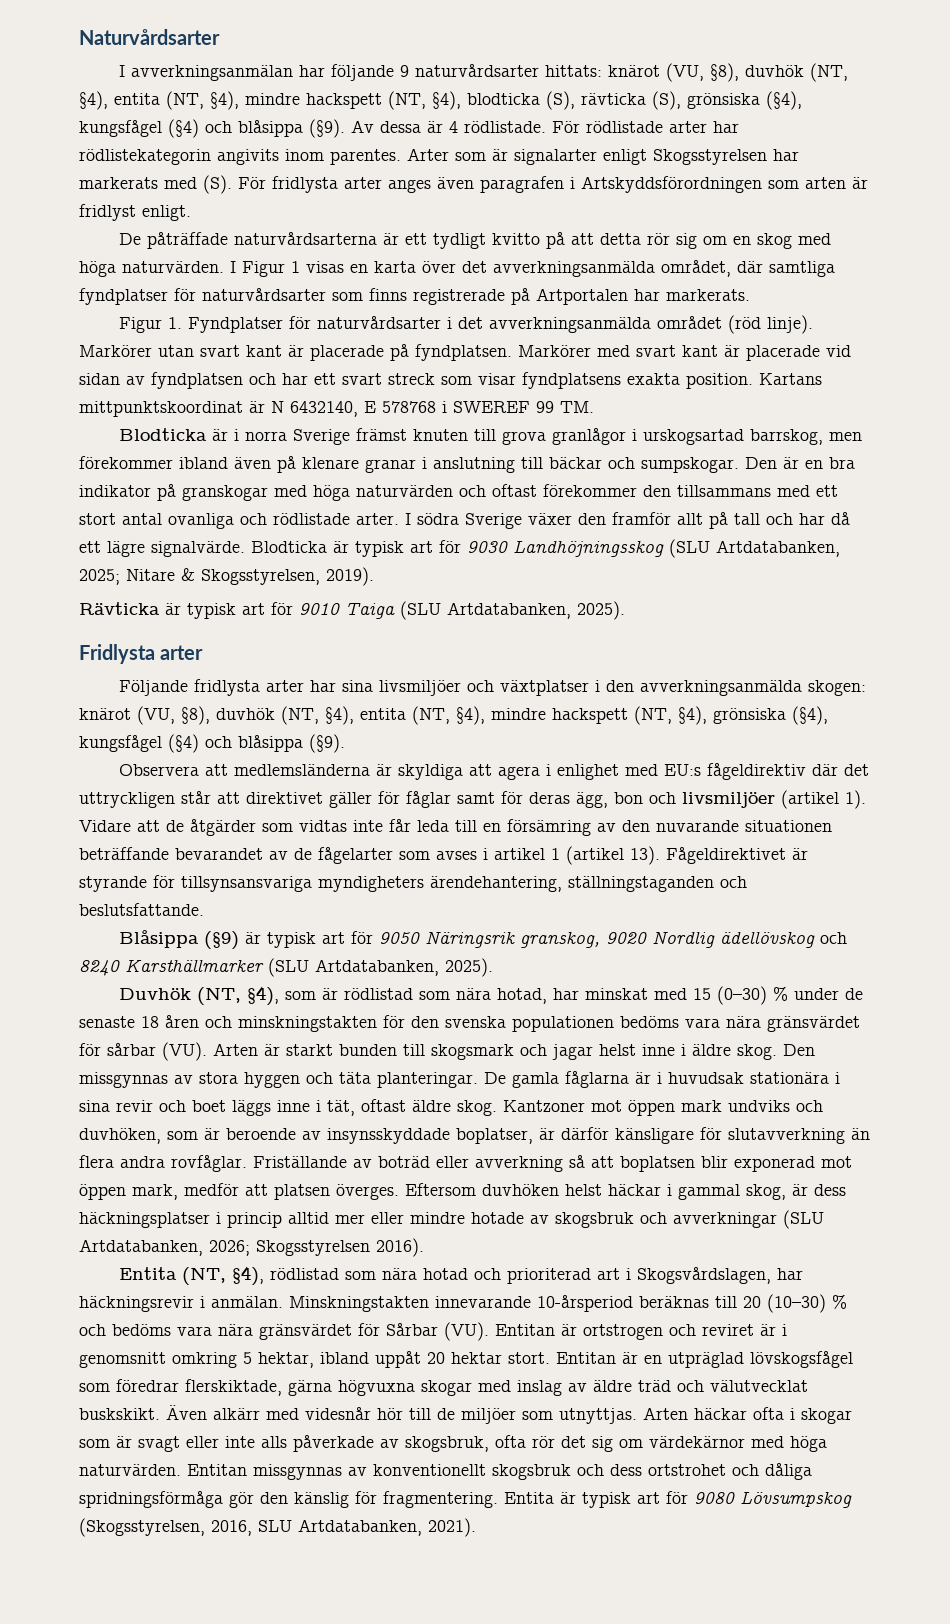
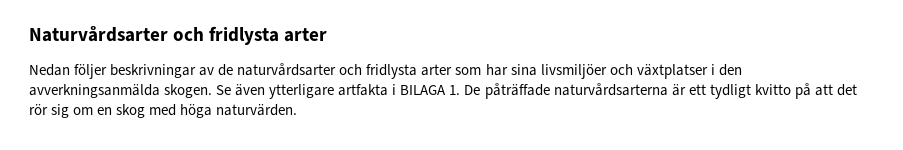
- Naturvårdsarter
- I avverkningsanmälan har följande 9 naturvårdsarter hittats: knärot (VU, §8), duvhök (NT, §4), entita (NT, §4), mindre hackspett (NT, §4), blodticka (S), rävticka (S), grönsiska (§4), kungsfågel (§4) och blåsippa (§9). Av dessa är 4 rödlistade. För rödlistade arter har rödlistekategorin angivits inom parentes. Arter som är signalarter enligt Skogsstyrelsen har markerats med (S). För fridlysta arter anges även paragrafen i Artskyddsförordningen som arten är fridlyst enligt.
- De påträffade naturvårdsarterna är ett tydligt kvitto på att detta rör sig om en skog med höga naturvärden. I Figur 1 visas en karta över det avverkningsanmälda området, där samtliga fyndplatser för naturvårdsarter som finns registrerade på Artportalen har markerats.
- Figur 1. Fyndplatser för naturvårdsarter i det avverkningsanmälda området (röd linje). Markörer utan svart kant är placerade på fyndplatsen. Markörer med svart kant är placerade vid sidan av fyndplatsen och har ett svart streck som visar fyndplatsens exakta position. Kartans mittpunktskoordinat är N 6432140, E 578768 i SWEREF 99 TM.
- Blodticka är i norra Sverige främst knuten till grova granlågor i urskogsartad barrskog, men förekommer ibland även på klenare granar i anslutning till bäckar och sumpskogar. Den är en bra indikator på granskogar med höga naturvärden och oftast förekommer den tillsammans med ett stort antal ovanliga och rödlistade arter. I södra Sverige växer den framför allt på tall och har då ett lägre signalvärde. Blodticka är typisk art för 9030 Landhöjningsskog (SLU Artdatabanken, 2025; Nitare & Skogsstyrelsen, 2019).
- Rävticka är typisk art för 9010 Taiga (SLU Artdatabanken, 2025).
- Fridlysta arter
- Följande fridlysta arter har sina livsmiljöer och växtplatser i den avverkningsanmälda skogen: knärot (VU, §8), duvhök (NT, §4), entita (NT, §4), mindre hackspett (NT, §4), grönsiska (§4), kungsfågel (§4) och blåsippa (§9).
- Observera att medlemsländerna är skyldiga att agera i enlighet med EU:s fågeldirektiv där det uttryckligen står att direktivet gäller för fåglar samt för deras ägg, bon och livsmiljöer (artikel 1). Vidare att de åtgärder som vidtas inte får leda till en försämring av den nuvarande situationen beträffande bevarandet av de fågelarter som avses i artikel 1 (artikel 13). Fågeldirektivet är styrande för tillsynsansvariga myndigheters ärendehantering, ställningstaganden och beslutsfattande.
- Blåsippa (§9) är typisk art för 9050 Näringsrik granskog, 9020 Nordlig ädellövskog och 8240 Karsthällmarker (SLU Artdatabanken, 2025).
- Duvhök (NT, §4), som är rödlistad som nära hotad, har minskat med 15 (0–30) % under de senaste 18 åren och minskningstakten för den svenska populationen bedöms vara nära gränsvärdet för sårbar (VU). Arten är starkt bunden till skogsmark och jagar helst inne i äldre skog. Den missgynnas av stora hyggen och täta planteringar. De gamla fåglarna är i huvudsak stationära i sina revir och boet läggs inne i tät, oftast äldre skog. Kantzoner mot öppen mark undviks och duvhöken, som är beroende av insynsskyddade boplatser, är därför känsligare för slutavverkning än flera andra rovfåglar. Friställande av boträd eller avverkning så att boplatsen blir exponerad mot öppen mark, medför att platsen överges. Eftersom duvhöken helst häckar i gammal skog, är dess häckningsplatser i princip alltid mer eller mindre hotade av skogsbruk och avverkningar (SLU Artdatabanken, 2026; Skogsstyrelsen 2016).
- Entita (NT, §4), rödlistad som nära hotad och prioriterad art i Skogsvårdslagen, har häckningsrevir i anmälan. Minskningstakten innevarande 10-årsperiod beräknas till 20 (10–30) % och bedöms vara nära gränsvärdet för Sårbar (VU). Entitan är ortstrogen och reviret är i genomsnitt omkring 5 hektar, ibland uppåt 20 hektar stort. Entitan är en utpräglad lövskogsfågel som föredrar flerskiktade, gärna högvuxna skogar med inslag av äldre träd och välutvecklat buskskikt. Även alkärr med videsnår hör till de miljöer som utnyttjas. Arten häckar ofta i skogar som är svagt eller inte alls påverkade av skogsbruk, ofta rör det sig om värdekärnor med höga naturvärden. Entitan missgynnas av konventionellt skogsbruk och dess ortstrohet och dåliga spridningsförmåga gör den känslig för fragmentering. Entita är typisk art för 9080 Lövsumpskog (Skogsstyrelsen, 2016, SLU Artdatabanken, 2021).
+ Naturvårdsarter och fridlysta arter
+ Nedan följer beskrivningar av de naturvårdsarter och fridlysta arter som har sina livsmiljöer och växtplatser i den avverkningsanmälda skogen. Se även ytterligare artfakta i BILAGA 1. De påträffade naturvårdsarterna är ett tydligt kvitto på att det rör sig om en skog med höga naturvärden.

